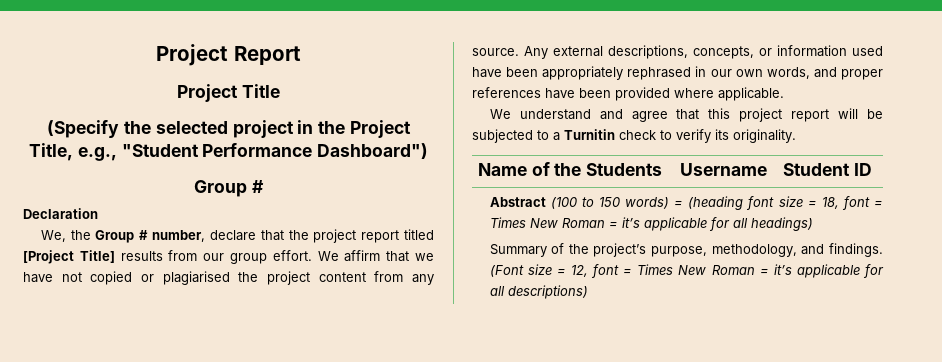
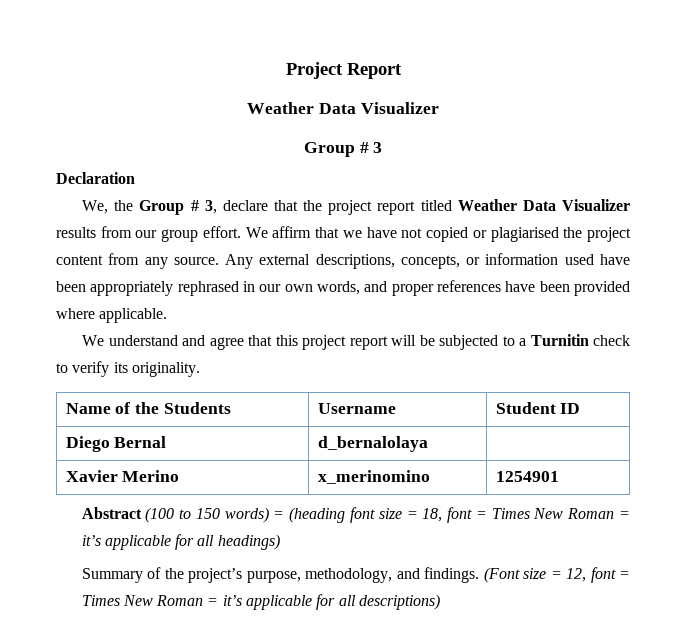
  Project Report
- Project Title
- (Specify the selected project in the Project Title, e.g., "Student Performance Dashboard")
- Group #
+ Weather Data Visualizer
+ Group # 3
- We, the Group # number, declare that the project report titled [Project Title] results from our group effort.
+ We, the Group # 3, declare that the project report titled Weather Data Visualizer results from our group effort.
+ Diego Bernal | d_bernalolaya |
+ Xavier Merino | x_merinomino | 1254901

